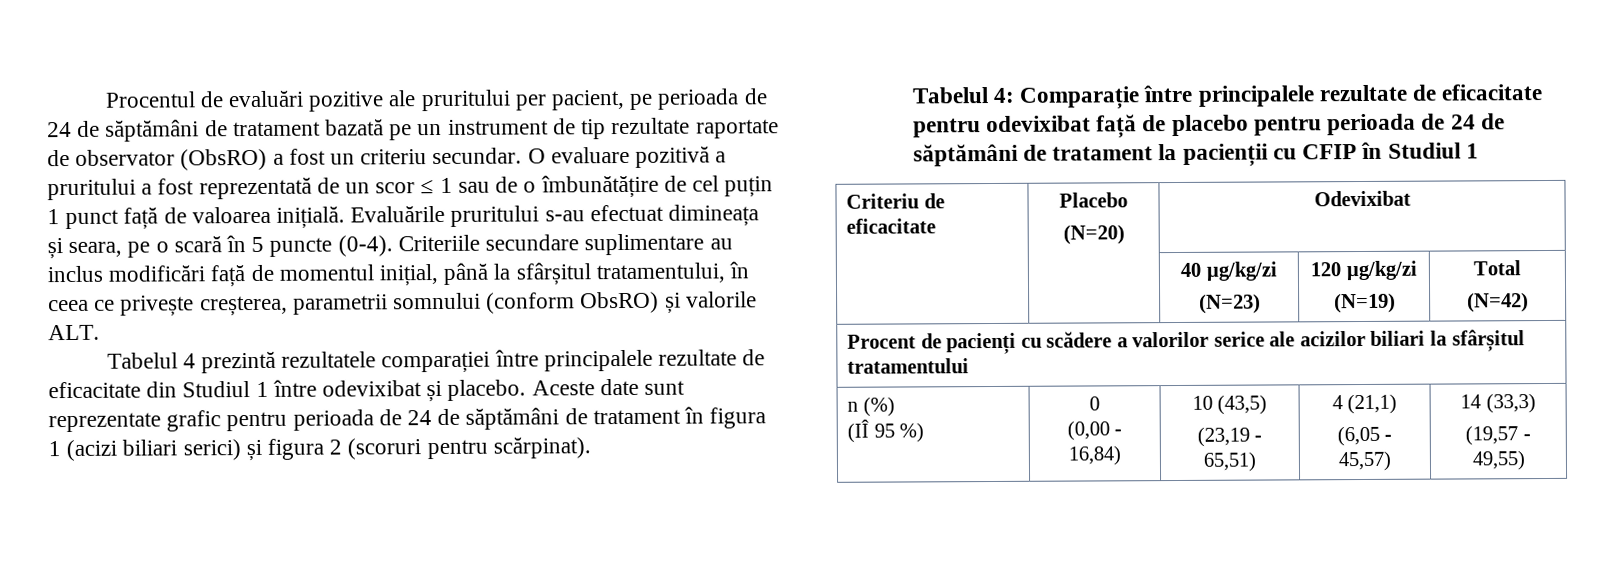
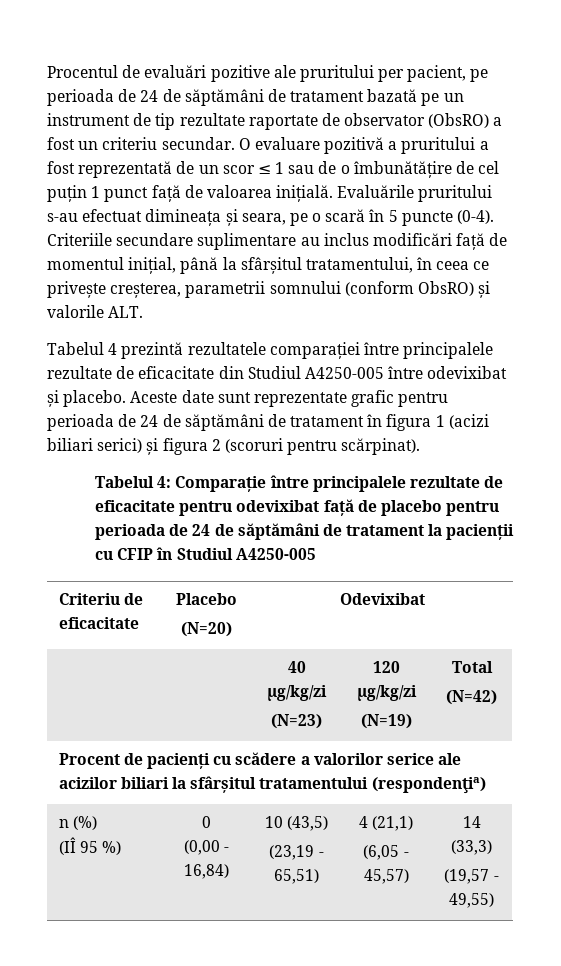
- Tabelul 4 prezintă rezultatele comparației între principalele rezultate de eficacitate din Studiul 1 între odevixibat și placebo.
+ Tabelul 4 prezintă rezultatele comparației între principalele rezultate de eficacitate din Studiul A4250-005 între odevixibat și placebo.
- Tabelul 4: Comparație între principalele rezultate de eficacitate pentru odevixibat față de placebo pentru perioada de 24 de săptămâni de tratament la pacienții cu CFIP în Studiul 1
+ Tabelul 4: Comparație între principalele rezultate de eficacitate pentru odevixibat față de placebo pentru perioada de 24 de săptămâni de tratament la pacienții cu CFIP în Studiul A4250-005
- Procent de pacienți cu scădere a valorilor serice ale acizilor biliari la sfârșitul tratamentului
+ Procent de pacienți cu scădere a valorilor serice ale acizilor biliari la sfârșitul tratamentului (respondenţia)

